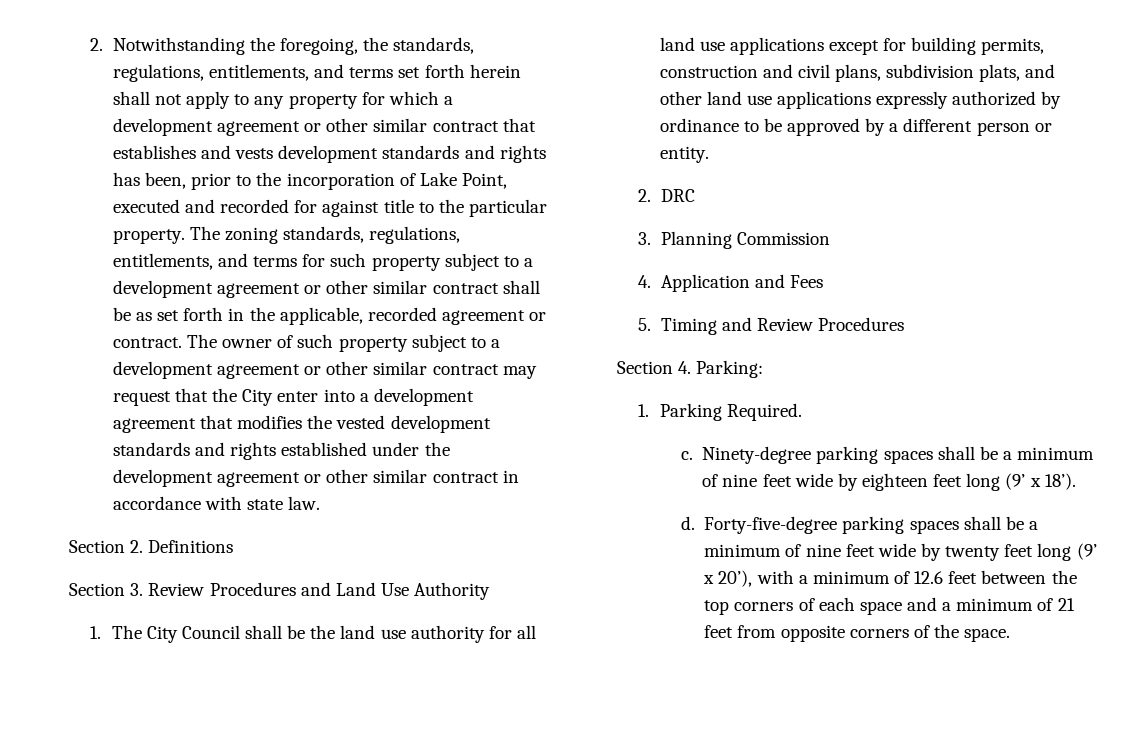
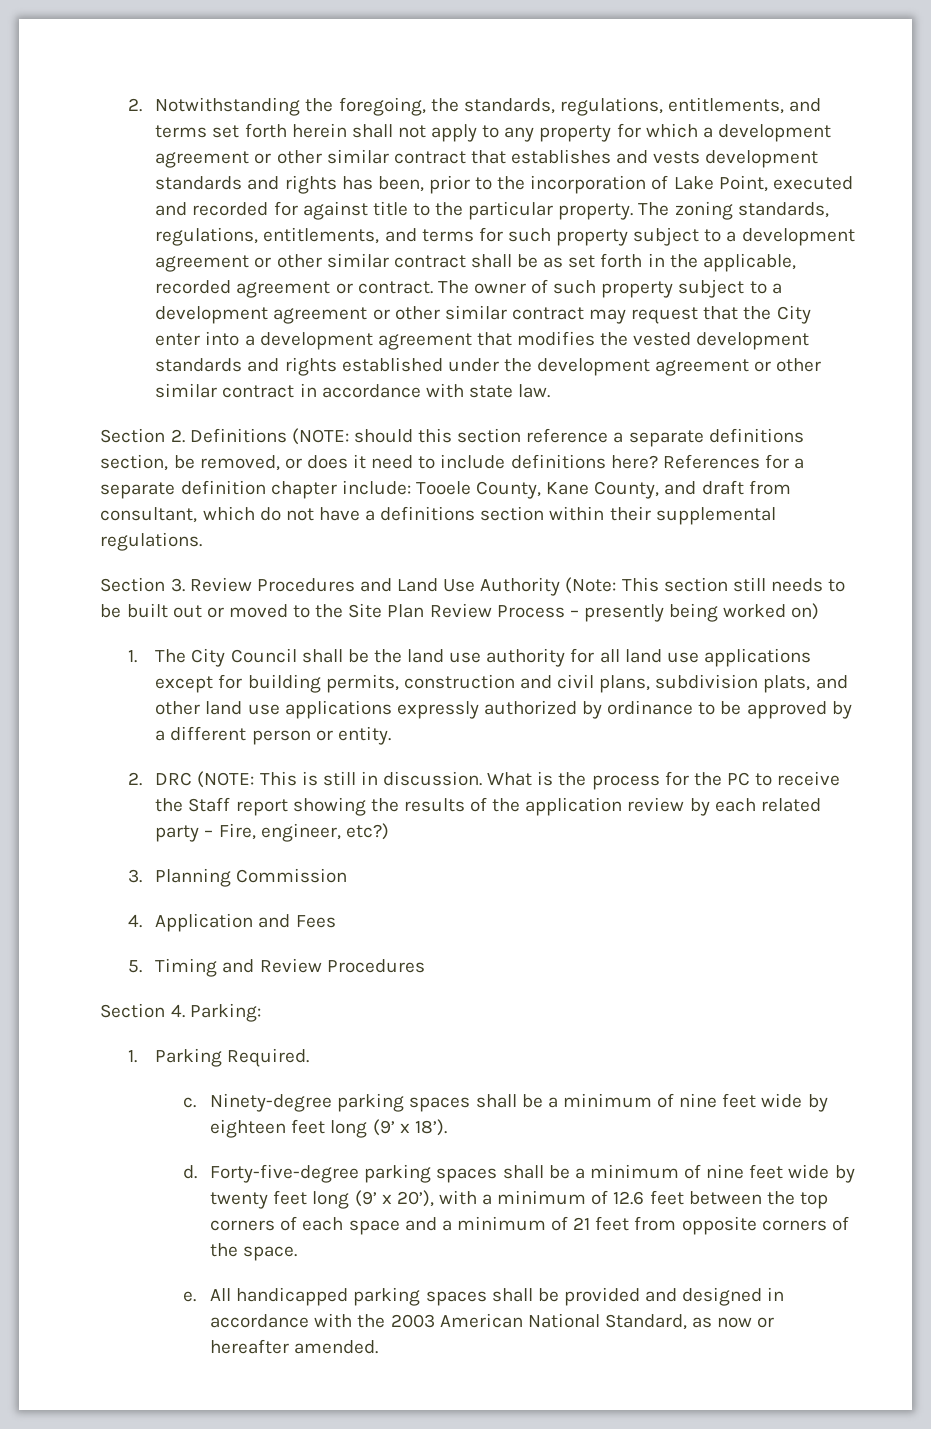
- Section 2. Definitions
+ Section 2. Definitions (NOTE: should this section reference a separate definitions section, be removed, or does it need to include definitions here? References for a separate definition chapter include: Tooele County, Kane County, and draft from consultant, which do not have a definitions section within their supplemental regulations.
- Section 3. Review Procedures and Land Use Authority
+ Section 3. Review Procedures and Land Use Authority (Note: This section still needs to be built out or moved to the Site Plan Review Process – presently being worked on)
- 2. DRC
+ 2. DRC (NOTE: This is still in discussion. What is the process for the PC to receive the Staff report showing the results of the application review by each related party – Fire, engineer, etc?)
+ e. All handicapped parking spaces shall be provided and designed in accordance with the 2003 American National Standard, as now or hereafter amended.

